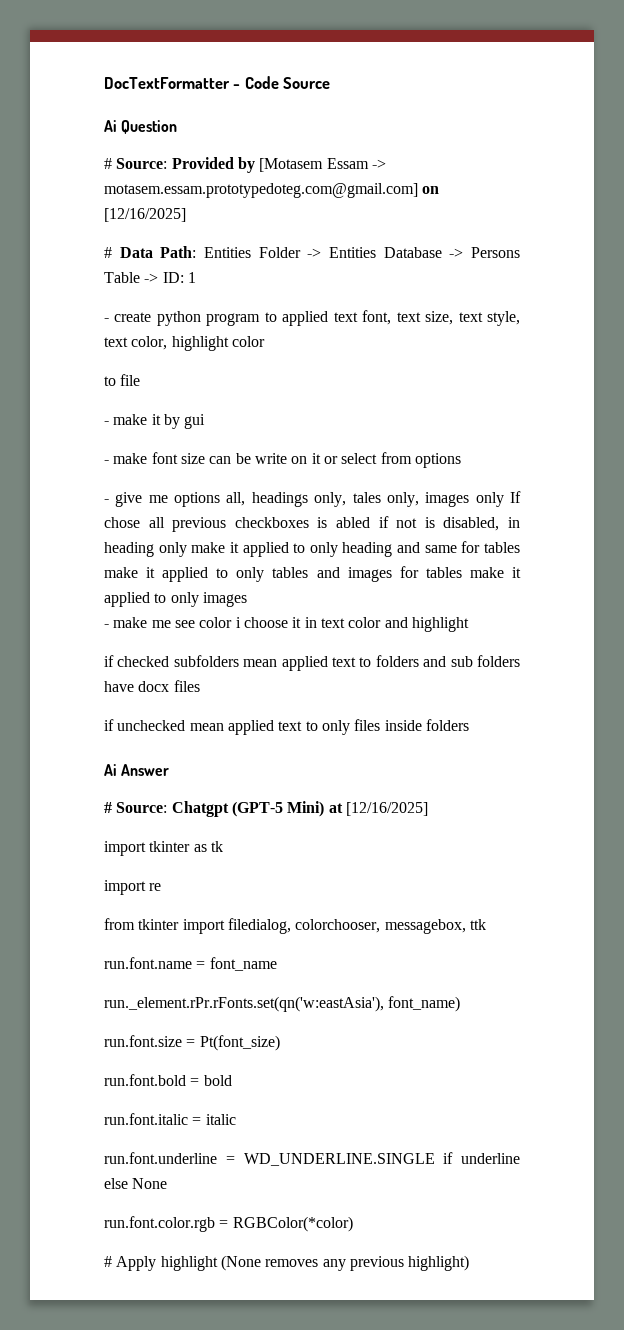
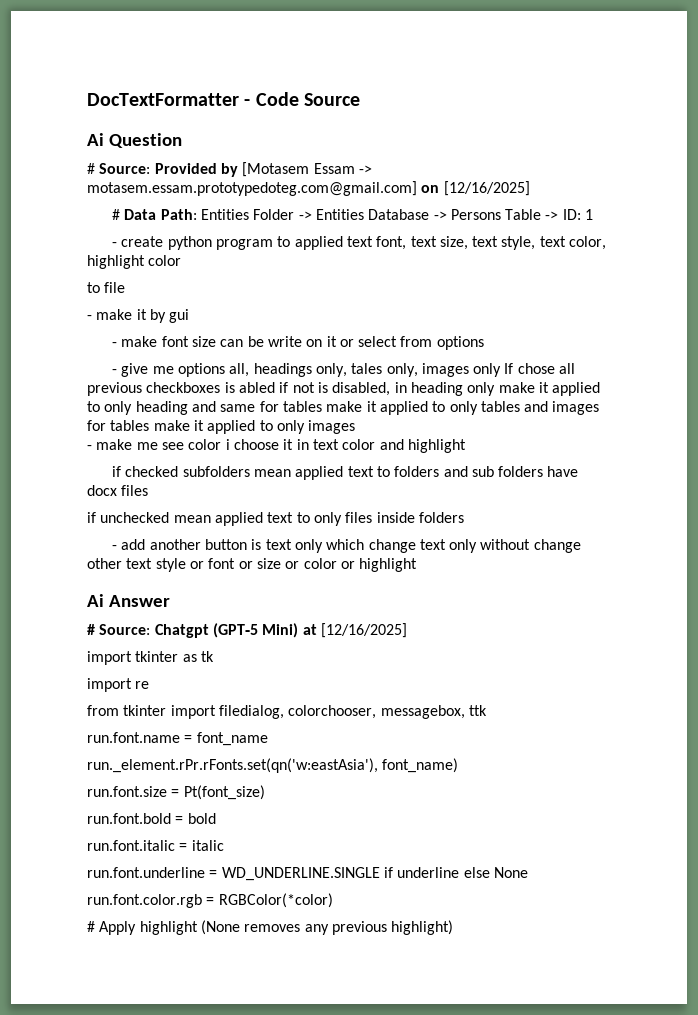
+ - add another button is text only which change text only without change other text style or font or size or color or highlight

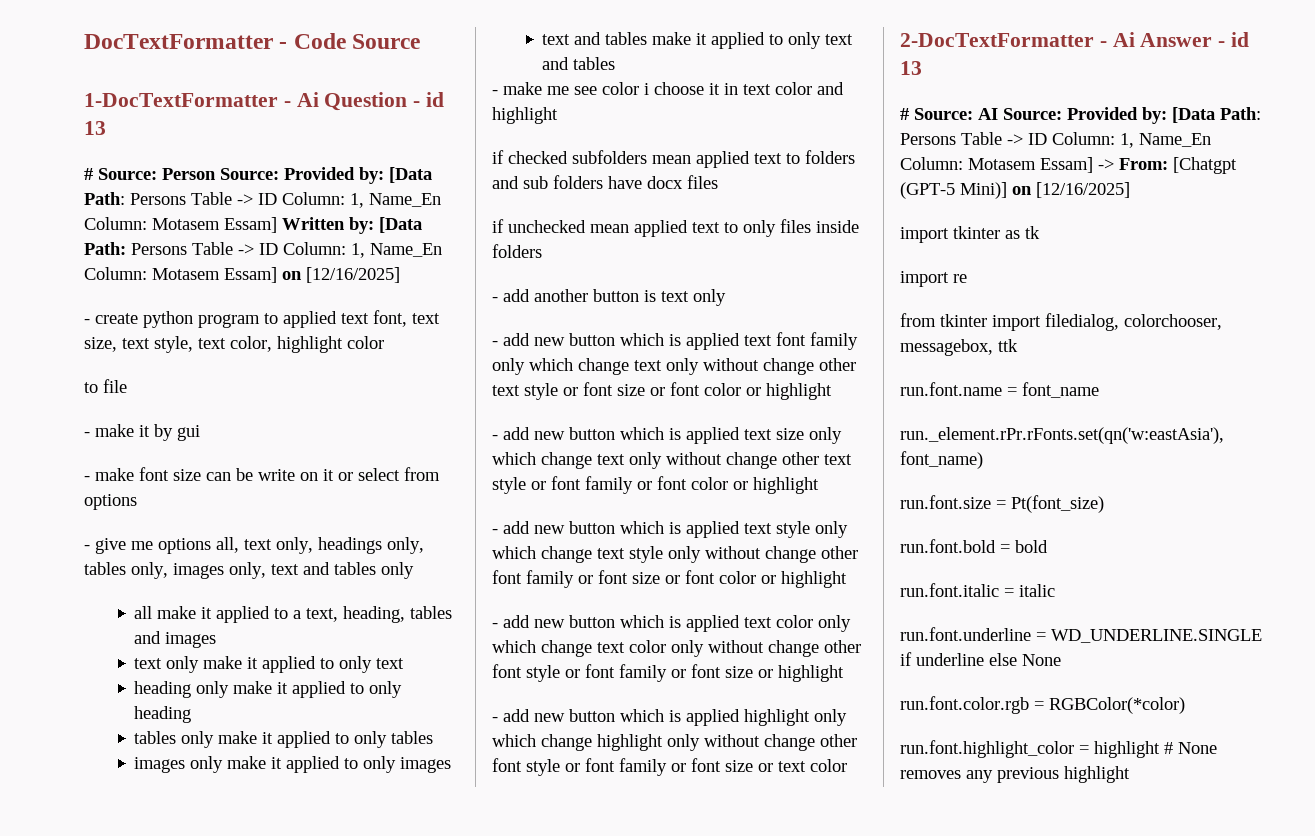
- Ai Question
- # Source: Provided by [Motasem Essam -> motasem.essam.prototypedoteg.com@gmail.com] on [12/16/2025]
- # Data Path: Entities Folder -> Entities Database -> Persons Table -> ID: 1
+ 1-DocTextFormatter - Ai Question - id 13
+ # Source: Person Source: Provided by: [Data Path: Persons Table -> ID Column: 1, Name_En Column: Motasem Essam] Written by: [Data Path: Persons Table -> ID Column: 1, Name_En Column: Motasem Essam] on [12/16/2025]
- - give me options all, headings only, tales only, images only If chose all previous checkboxes is abled if not is disabled, in heading only make it applied to only heading and same for tables make it applied to only tables and images for tables make it applied to only images
+ - give me options all, text only, headings only, tables only, images only, text and tables only
+ all make it applied to a text, heading, tables and images
+ text only make it applied to only text
+ heading only make it applied to only heading
+ tables only make it applied to only tables
+ images only make it applied to only images
+ text and tables make it applied to only text and tables
- - add another button is text only which change text only without change other text style or font or size or color or highlight
- Ai Answer
- # Source: Chatgpt (GPT‑5 Mini) at [12/16/2025]
+ - add another button is text only
+ - add new button which is applied text font family only which change text only without change other text style or font size or font color or highlight
+ - add new button which is applied text size only which change text only without change other text style or font family or font color or highlight
+ - add new button which is applied text style only which change text style only without change other font family or font size or font color or highlight
+ - add new button which is applied text color only which change text color only without change other font style or font family or font size or highlight
+ - add new button which is applied highlight only which change highlight only without change other font style or font family or font size or text color
+ 2-DocTextFormatter - Ai Answer - id 13
+ # Source: AI Source: Provided by: [Data Path: Persons Table -> ID Column: 1, Name_En Column: Motasem Essam] -> From: [Chatgpt (GPT‑5 Mini)] on [12/16/2025]
- # Apply highlight (None removes any previous highlight)
+ run.font.highlight_color = highlight # None removes any previous highlight

